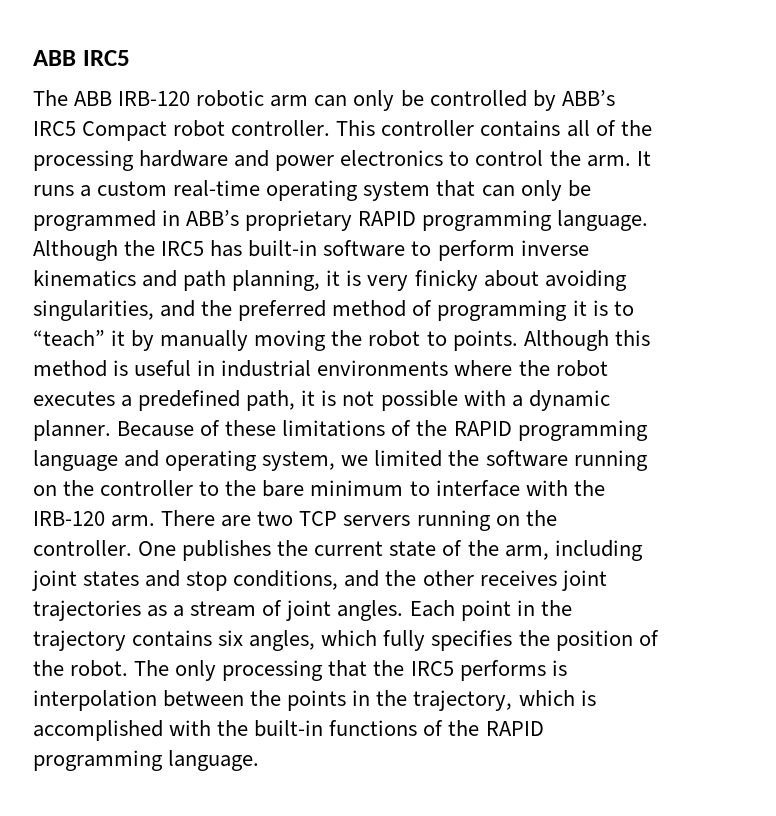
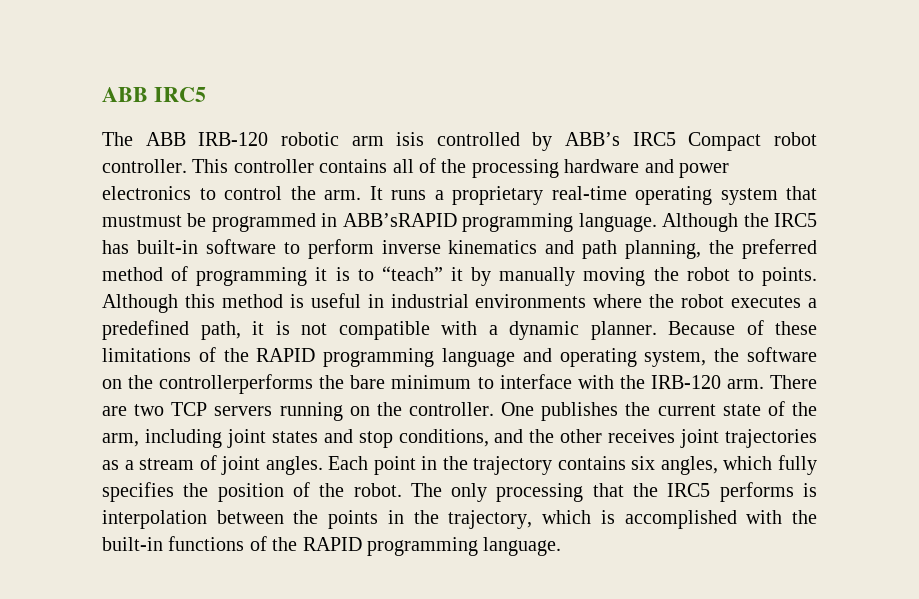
- The ABB IRB-120 robotic arm can only be controlled by ABB’s IRC5 Compact robot controller.
+ The ABB IRB-120 robotic arm isis controlled by ABB’s IRC5 Compact robot controller.
- It runs a custom real-time operating system that can only be programmed in ABB’s proprietary RAPID programming language.
+ It runs a proprietary real-time operating system that mustmust be programmed in ABB’sRAPID programming language.
- Although the IRC5 has built-in software to perform inverse kinematics and path planning, it is very finicky about avoiding singularities, and the preferred method of programming it is to “teach” it by manually moving the robot to points.
+ Although the IRC5 has built-in software to perform inverse kinematics and path planning, the preferred method of programming it is to “teach” it by manually moving the robot to points.
- Although this method is useful in industrial environments where the robot executes a predefined path, it is not possible with a dynamic planner.
+ Although this method is useful in industrial environments where the robot executes a predefined path, it is not compatible with a dynamic planner.
- Because of these limitations of the RAPID programming language and operating system, we limited the software running on the controller to the bare minimum to interface with the IRB-120 arm.
+ Because of these limitations of the RAPID programming language and operating system, the software on the controllerperforms the bare minimum to interface with the IRB-120 arm.

